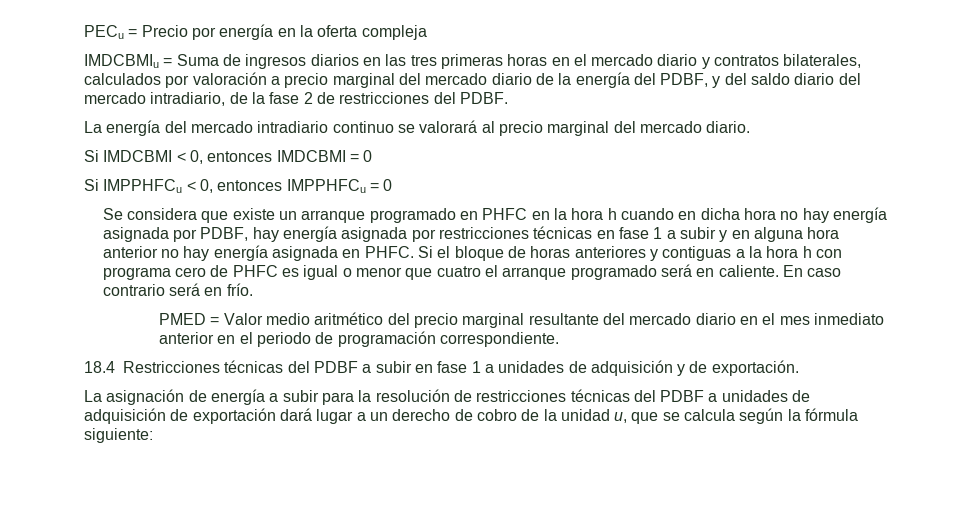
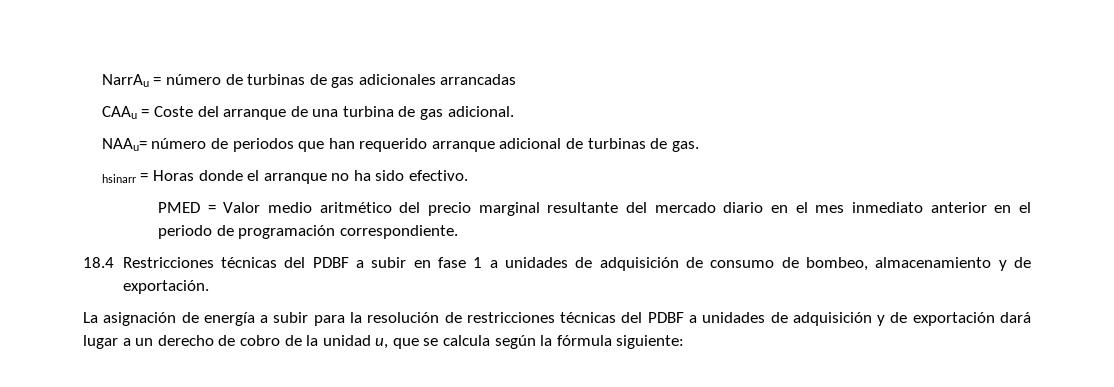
- PECu = Precio por energía en la oferta compleja
- IMDCBMIu = Suma de ingresos diarios en las tres primeras horas en el mercado diario y contratos bilaterales, calculados por valoración a precio marginal del mercado diario de la energía del PDBF, y del saldo diario del mercado intradiario, de la fase 2 de restricciones del PDBF.
- La energía del mercado intradiario continuo se valorará al precio marginal del mercado diario.
- Si IMDCBMI < 0, entonces IMDCBMI = 0
- Si IMPPHFCu < 0, entonces IMPPHFCu = 0
- Se considera que existe un arranque programado en PHFC en la hora h cuando en dicha hora no hay energía asignada por PDBF, hay energía asignada por restricciones técnicas en fase 1 a subir y en alguna hora anterior no hay energía asignada en PHFC. Si el bloque de horas anteriores y contiguas a la hora h con programa cero de PHFC es igual o menor que cuatro el arranque programado será en caliente. En caso contrario será en frío.
+ NarrAu = número de turbinas de gas adicionales arrancadas
+ CAAu = Coste del arranque de una turbina de gas adicional.
+ NAAu= número de periodos que han requerido arranque adicional de turbinas de gas.
+ hsinarr = Horas donde el arranque no ha sido efectivo.
- 18.4 Restricciones técnicas del PDBF a subir en fase 1 a unidades de adquisición y de exportación.
+ 18.4 Restricciones técnicas del PDBF a subir en fase 1 a unidades de adquisición de consumo de bombeo, almacenamiento y de exportación.
- La asignación de energía a subir para la resolución de restricciones técnicas del PDBF a unidades de adquisición de exportación dará lugar a un derecho de cobro de la unidad u, que se calcula según la fórmula siguiente:
+ La asignación de energía a subir para la resolución de restricciones técnicas del PDBF a unidades de adquisición y de exportación dará lugar a un derecho de cobro de la unidad u, que se calcula según la fórmula siguiente:

